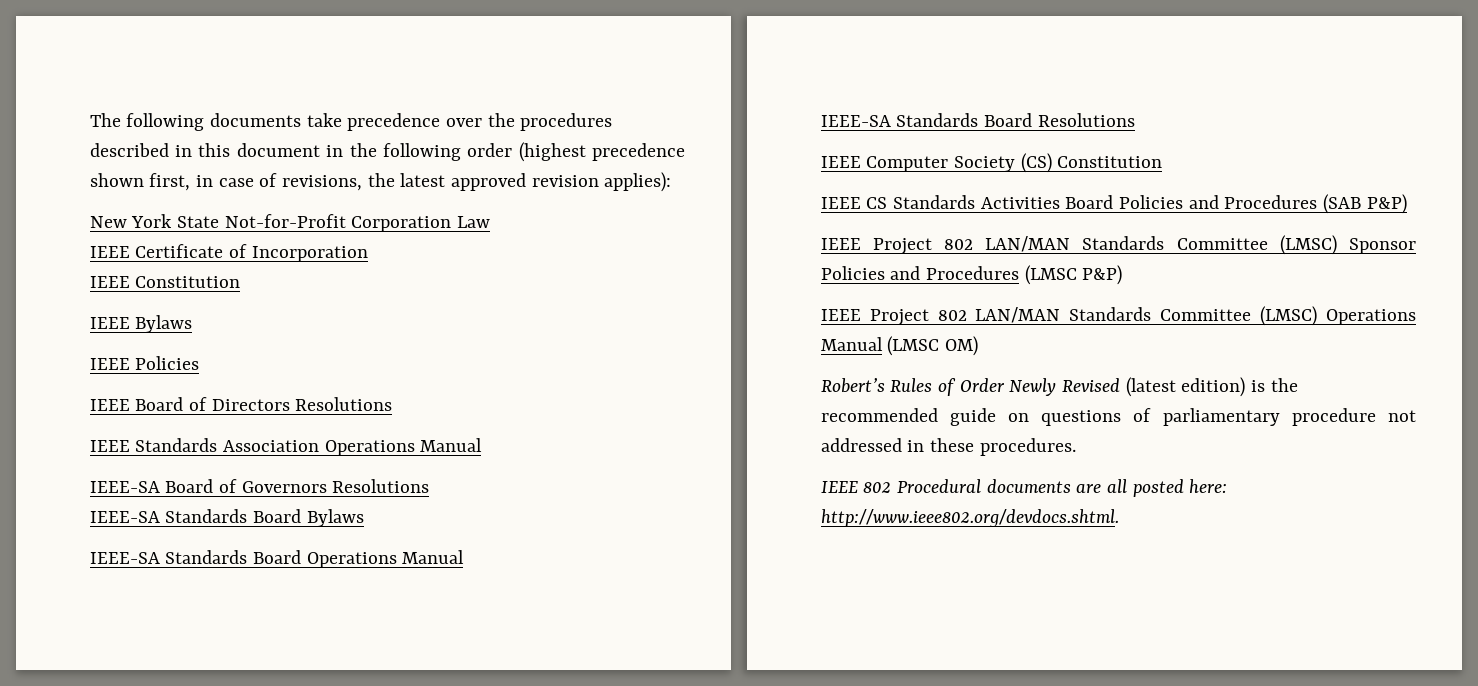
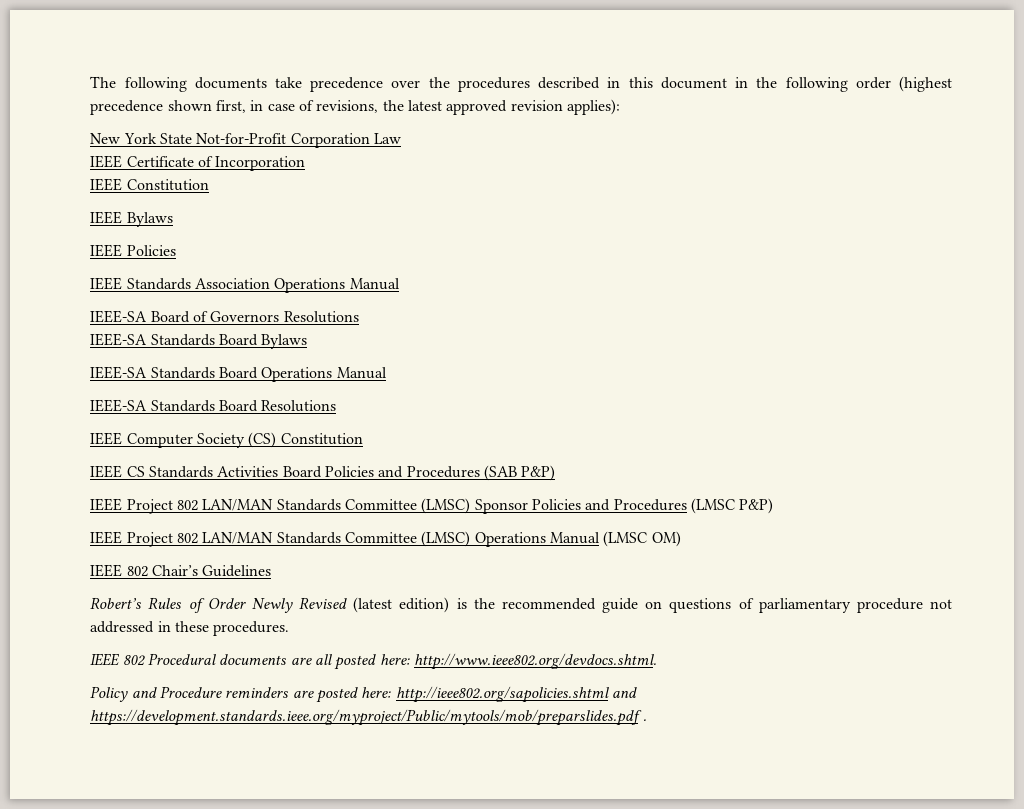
- IEEE Board of Directors Resolutions
+ IEEE 802 Chair’s Guidelines
+ Policy and Procedure reminders are posted here: http://ieee802.org/sapolicies.shtml and https://development.standards.ieee.org/myproject/Public/mytools/mob/preparslides.pdf .

